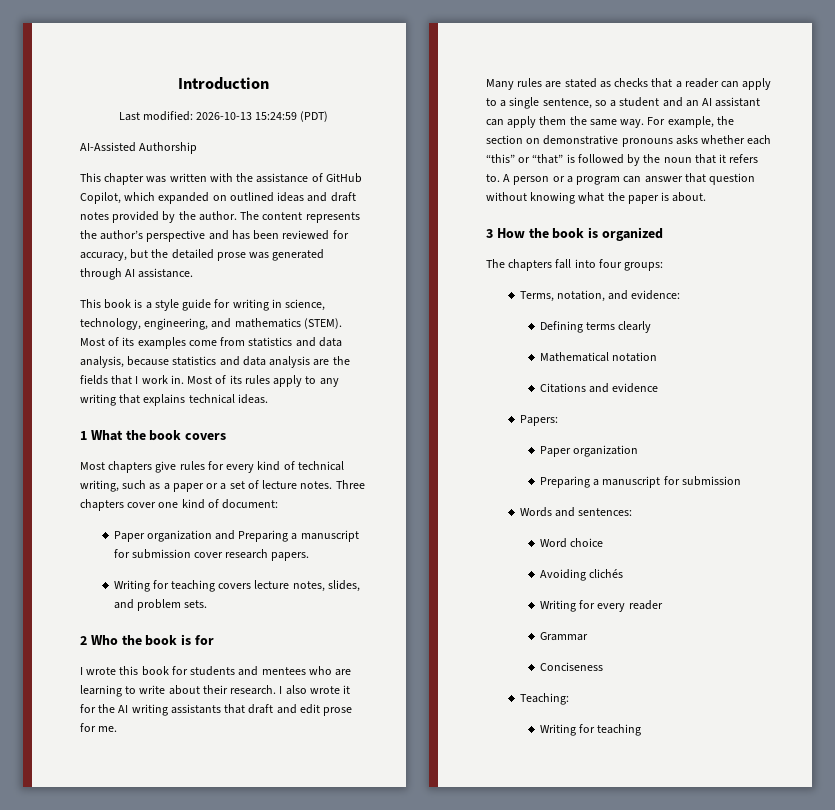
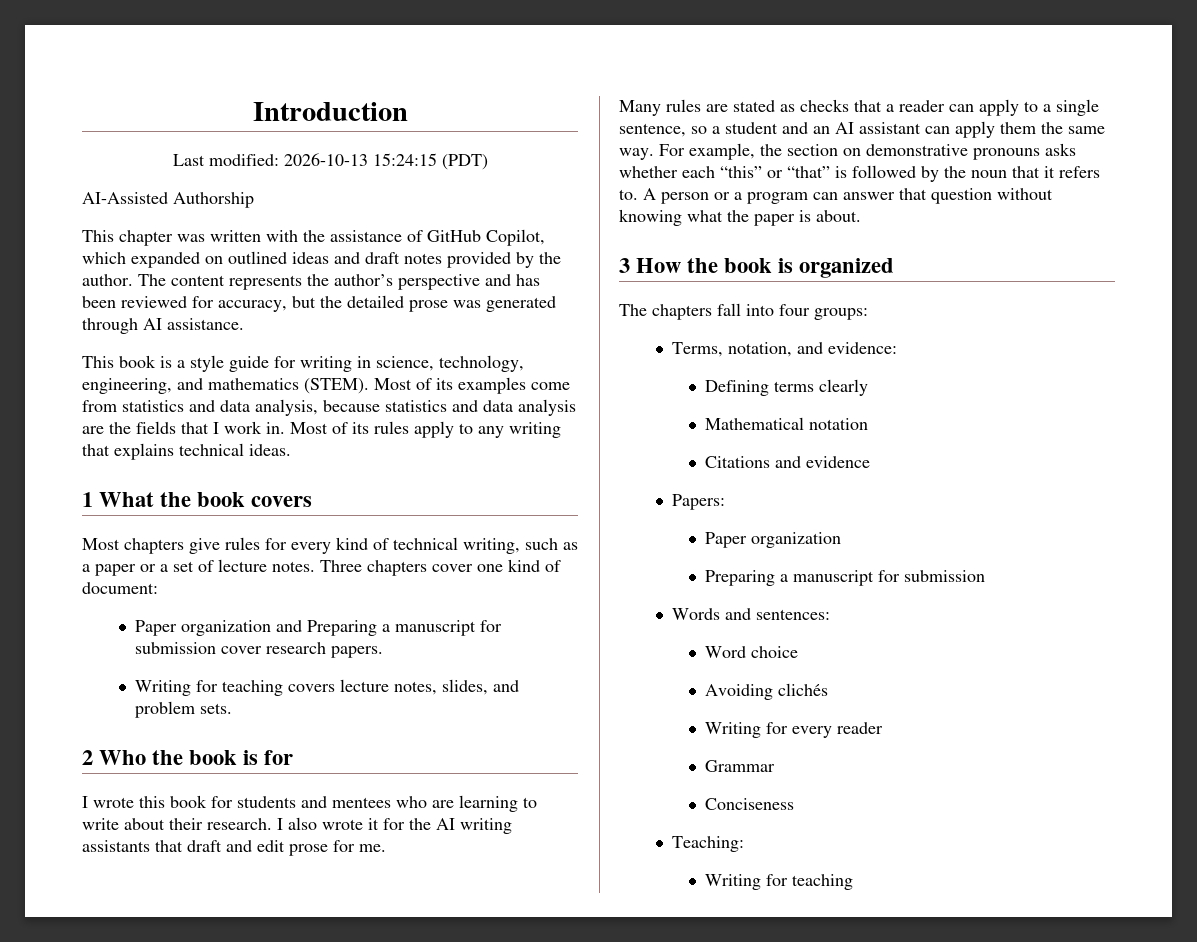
- Last modified: 2026-10-13 15:24:59 (PDT)
+ Last modified: 2026-10-13 15:24:15 (PDT)

